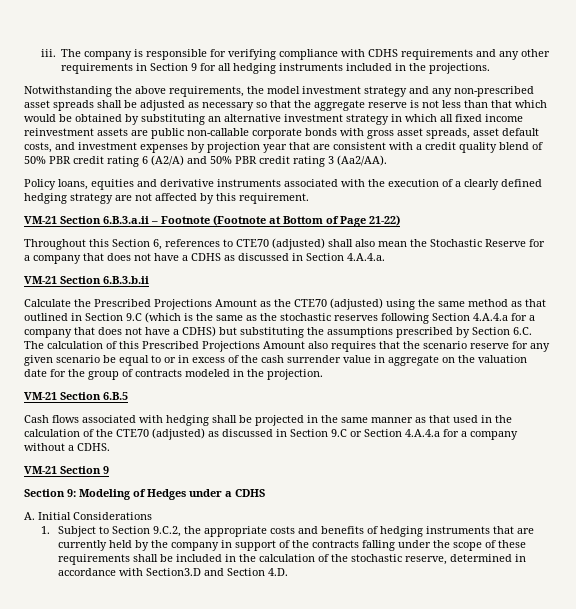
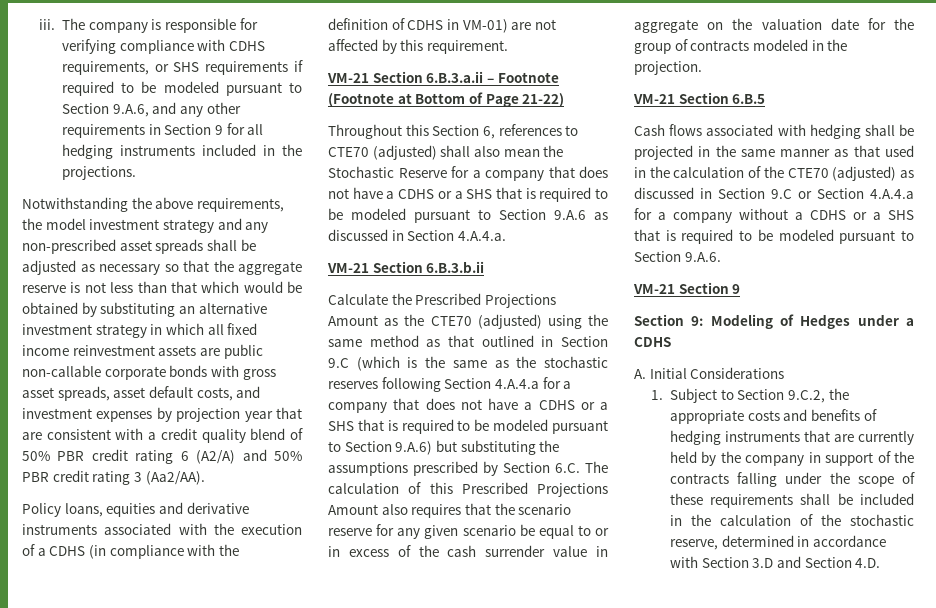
- The company is responsible for verifying compliance with CDHS requirements and any other requirements in Section 9 for all hedging instruments included in the projections.
+ The company is responsible for verifying compliance with CDHS requirements, or SHS requirements if required to be modeled pursuant to Section 9.A.6, and any other requirements in Section 9 for all hedging instruments included in the projections.
- Policy loans, equities and derivative instruments associated with the execution of a clearly defined hedging strategy are not affected by this requirement.
+ Policy loans, equities and derivative instruments associated with the execution of a CDHS (in compliance with the definition of CDHS in VM-01) are not affected by this requirement.
- Throughout this Section 6, references to CTE70 (adjusted) shall also mean the Stochastic Reserve for a company that does not have a CDHS as discussed in Section 4.A.4.a.
+ Throughout this Section 6, references to CTE70 (adjusted) shall also mean the Stochastic Reserve for a company that does not have a CDHS or a SHS that is required to be modeled pursuant to Section 9.A.6 as discussed in Section 4.A.4.a.
- Calculate the Prescribed Projections Amount as the CTE70 (adjusted) using the same method as that outlined in Section 9.C (which is the same as the stochastic reserves following Section 4.A.4.a for a company that does not have a CDHS) but substituting the assumptions prescribed by Section 6.C. The calculation of this Prescribed Projections Amount also requires that the scenario reserve for any given scenario be equal to or in excess of the cash surrender value in aggregate on the valuation date for the group of contracts modeled in the projection.
+ Calculate the Prescribed Projections Amount as the CTE70 (adjusted) using the same method as that outlined in Section 9.C (which is the same as the stochastic reserves following Section 4.A.4.a for a company that does not have a CDHS or a SHS that is required to be modeled pursuant to Section 9.A.6) but substituting the assumptions prescribed by Section 6.C. The calculation of this Prescribed Projections Amount also requires that the scenario reserve for any given scenario be equal to or in excess of the cash surrender value in aggregate on the valuation date for the group of contracts modeled in the projection.
- Cash flows associated with hedging shall be projected in the same manner as that used in the calculation of the CTE70 (adjusted) as discussed in Section 9.C or Section 4.A.4.a for a company without a CDHS.
+ Cash flows associated with hedging shall be projected in the same manner as that used in the calculation of the CTE70 (adjusted) as discussed in Section 9.C or Section 4.A.4.a for a company without a CDHS or a SHS that is required to be modeled pursuant to Section 9.A.6.
- 1. Subject to Section 9.C.2, the appropriate costs and benefits of hedging instruments that are currently held by the company in support of the contracts falling under the scope of these requirements shall be included in the calculation of the stochastic reserve, determined in accordance with Section3.D and Section 4.D.
+ 1. Subject to Section 9.C.2, the appropriate costs and benefits of hedging instruments that are currently held by the company in support of the contracts falling under the scope of these requirements shall be included in the calculation of the stochastic reserve, determined in accordance with Section 3.D and Section 4.D.

